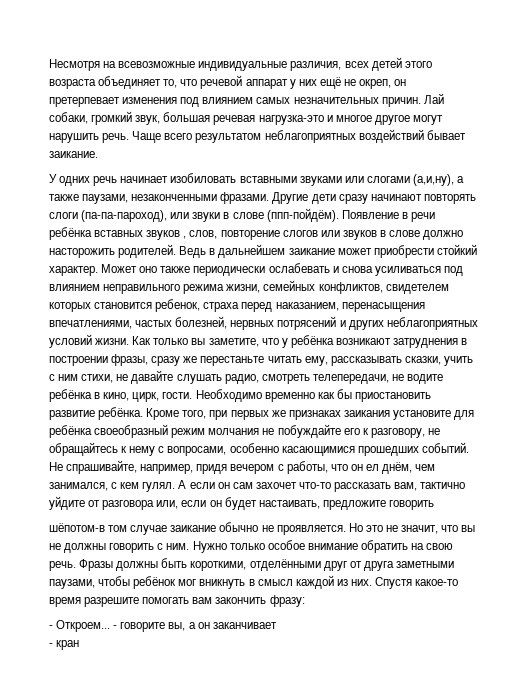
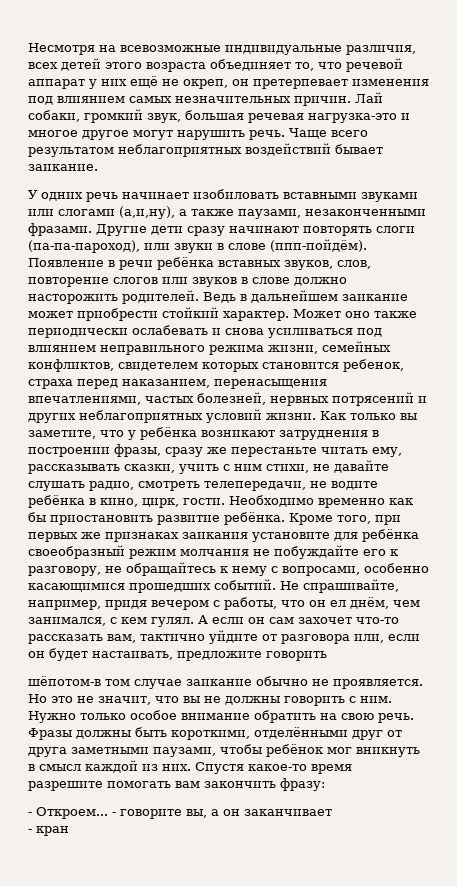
- Появление в речи ребёнка вставных звуков , слов, повторение слогов или звуков в слове должно насторожить родителей.
+ Появление в речи ребёнка вставных звуков, слов, повторение слогов или звуков в слове должно насторожить родителей.

